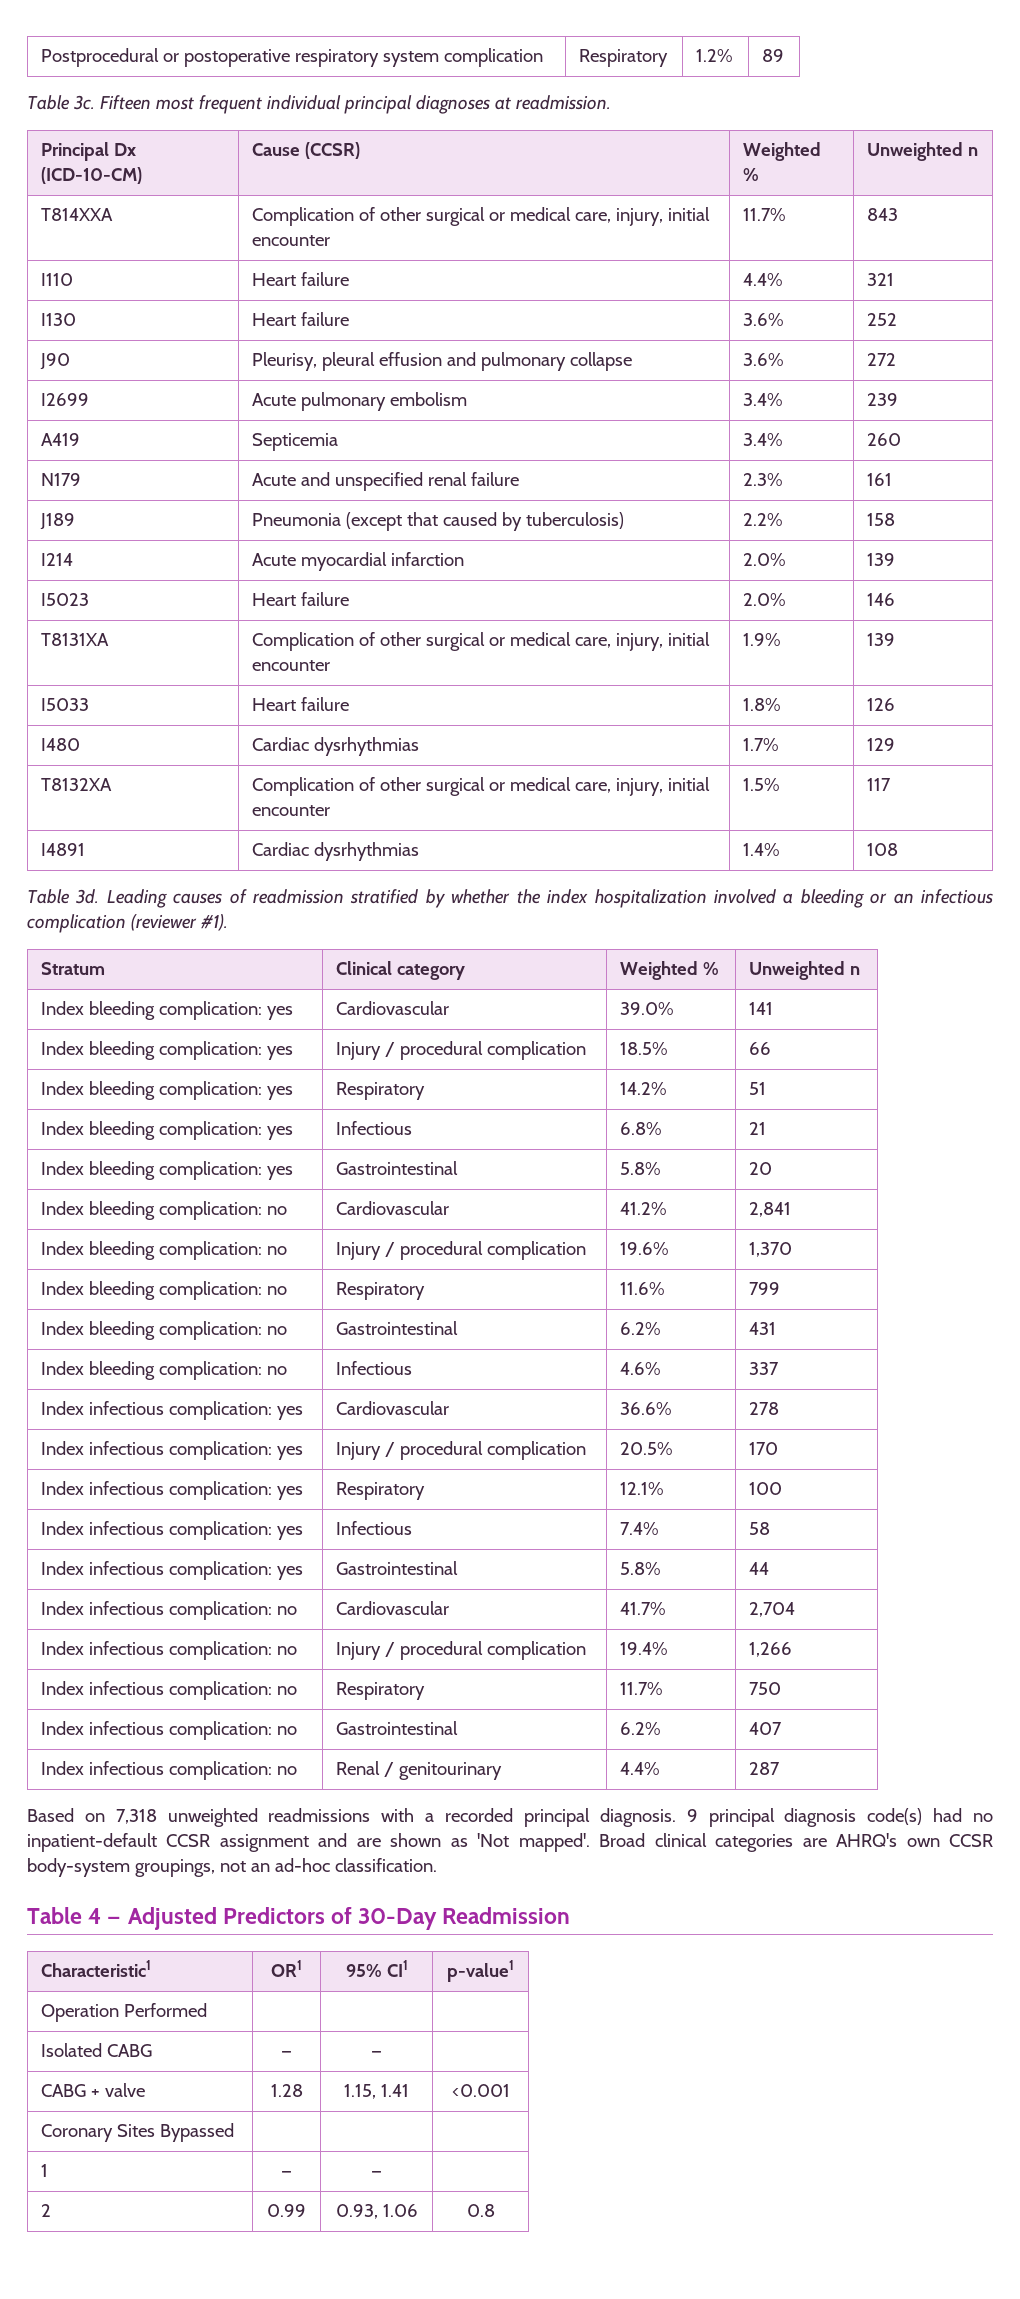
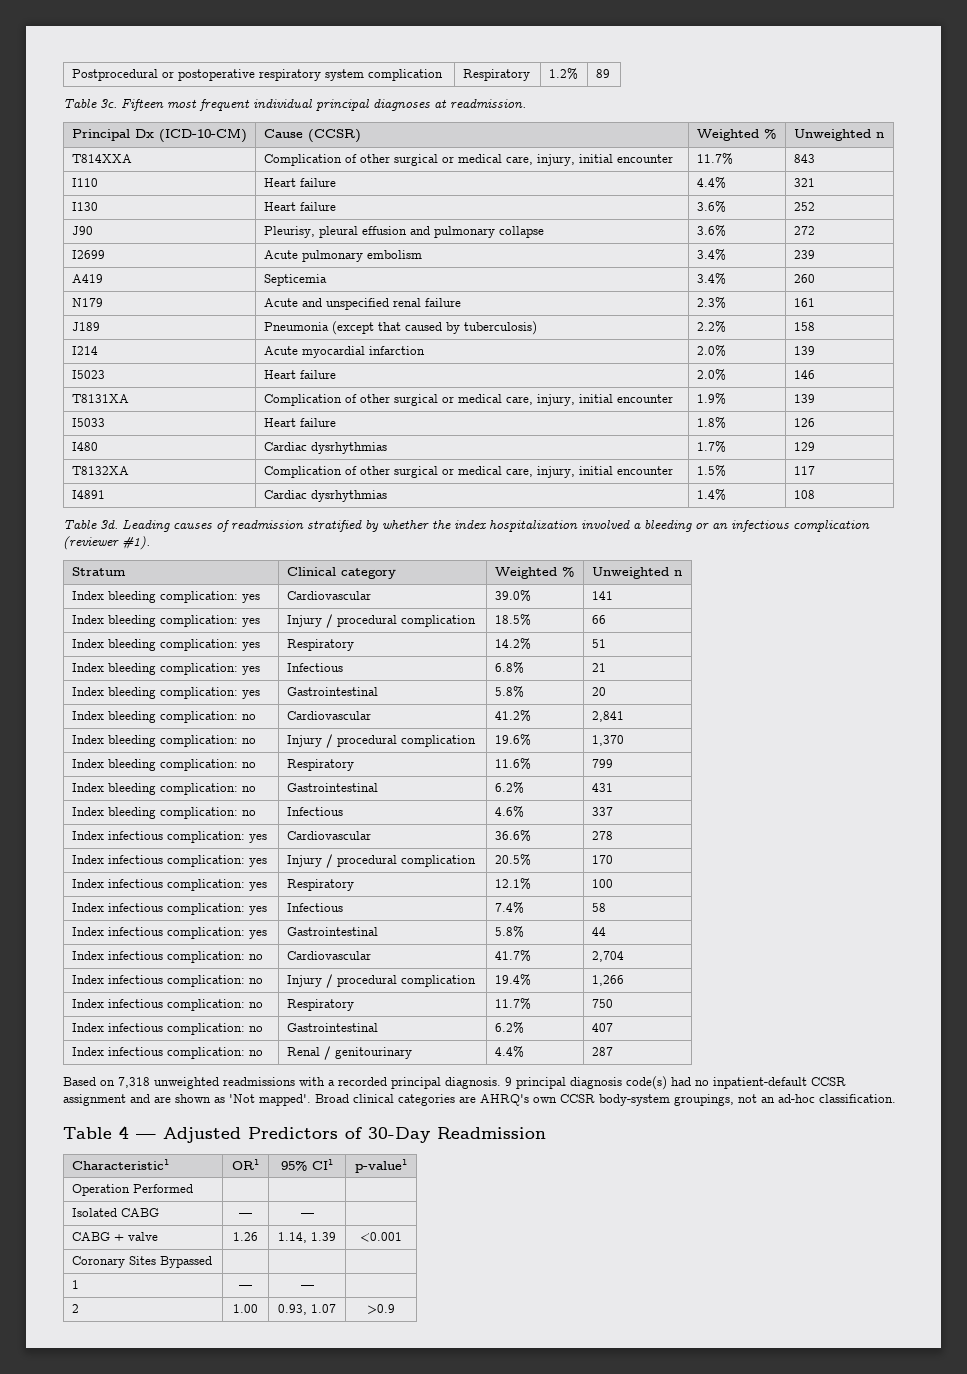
- CABG + valve | 1.28 | 1.15, 1.41 | <0.001
+ CABG + valve | 1.26 | 1.14, 1.39 | <0.001
- 2 | 0.99 | 0.93, 1.06 | 0.8
+ 2 | 1.00 | 0.93, 1.07 | >0.9

